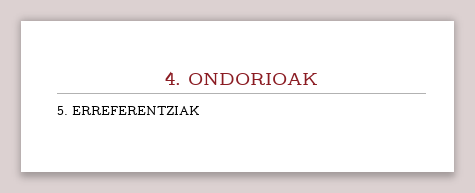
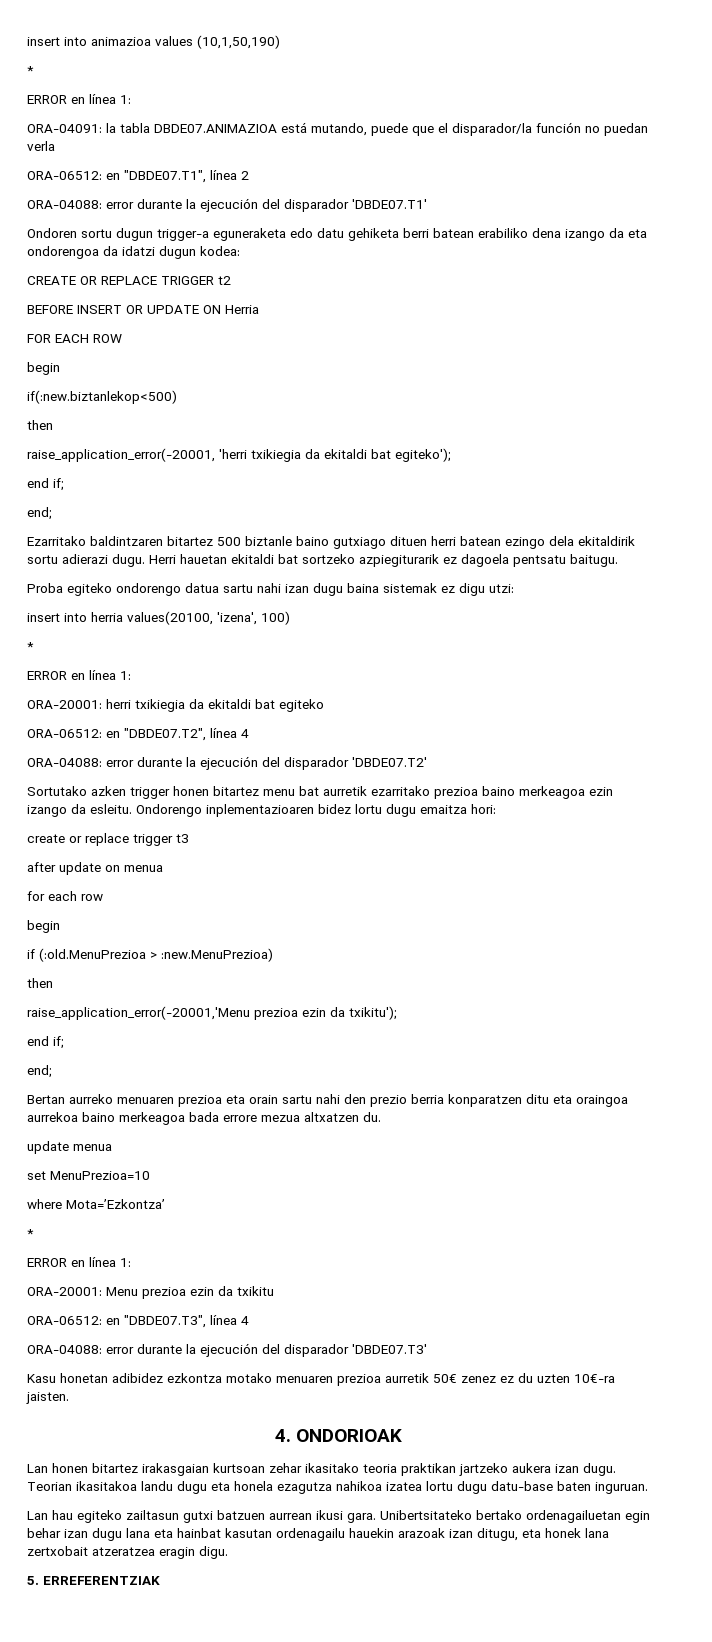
+ insert into animazioa values (10,1,50,190)
+ *
+ ERROR en línea 1:
+ ORA-04091: la tabla DBDE07.ANIMAZIOA está mutando, puede que el disparador/la función no puedan verla
+ ORA-06512: en "DBDE07.T1", línea 2
+ ORA-04088: error durante la ejecución del disparador 'DBDE07.T1'
+ Ondoren sortu dugun trigger-a eguneraketa edo datu gehiketa berri batean erabiliko dena izango da eta ondorengoa da idatzi dugun kodea:
+ CREATE OR REPLACE TRIGGER t2
+ BEFORE INSERT OR UPDATE ON Herria
+ FOR EACH ROW
+ begin
+ if(:new.biztanlekop<500)
+ then
+ raise_application_error(-20001, 'herri txikiegia da ekitaldi bat egiteko');
+ end if;
+ end;
+ Ezarritako baldintzaren bitartez 500 biztanle baino gutxiago dituen herri batean ezingo dela ekitaldirik sortu adierazi dugu. Herri hauetan ekitaldi bat sortzeko azpiegiturarik ez dagoela pentsatu baitugu.
+ Proba egiteko ondorengo datua sartu nahi izan dugu baina sistemak ez digu utzi:
+ insert into herria values(20100, 'izena', 100)
+ *
+ ERROR en línea 1:
+ ORA-20001: herri txikiegia da ekitaldi bat egiteko
+ ORA-06512: en "DBDE07.T2", línea 4
+ ORA-04088: error durante la ejecución del disparador 'DBDE07.T2'
+ Sortutako azken trigger honen bitartez menu bat aurretik ezarritako prezioa baino merkeagoa ezin izango da esleitu. Ondorengo inplementazioaren bidez lortu dugu emaitza hori:
+ create or replace trigger t3
+ after update on menua
+ for each row
+ begin
+ if (:old.MenuPrezioa > :new.MenuPrezioa)
+ then
+ raise_application_error(-20001,'Menu prezioa ezin da txikitu');
+ end if;
+ end;
+ Bertan aurreko menuaren prezioa eta orain sartu nahi den prezio berria konparatzen ditu eta oraingoa aurrekoa baino merkeagoa bada errore mezua altxatzen du.
+ update menua
+ set MenuPrezioa=10
+ where Mota=’Ezkontza’
+ *
+ ERROR en línea 1:
+ ORA-20001: Menu prezioa ezin da txikitu
+ ORA-06512: en "DBDE07.T3", línea 4
+ ORA-04088: error durante la ejecución del disparador 'DBDE07.T3'
+ Kasu honetan adibidez ezkontza motako menuaren prezioa aurretik 50€ zenez ez du uzten 10€-ra jaisten.
  4. ONDORIOAK
+ Lan honen bitartez irakasgaian kurtsoan zehar ikasitako teoria praktikan jartzeko aukera izan dugu. Teorian ikasitakoa landu dugu eta honela ezagutza nahikoa izatea lortu dugu datu-base baten inguruan.
+ Lan hau egiteko zailtasun gutxi batzuen aurrean ikusi gara. Unibertsitateko bertako ordenagailuetan egin behar izan dugu lana eta hainbat kasutan ordenagailu hauekin arazoak izan ditugu, eta honek lana zertxobait atzeratzea eragin digu.

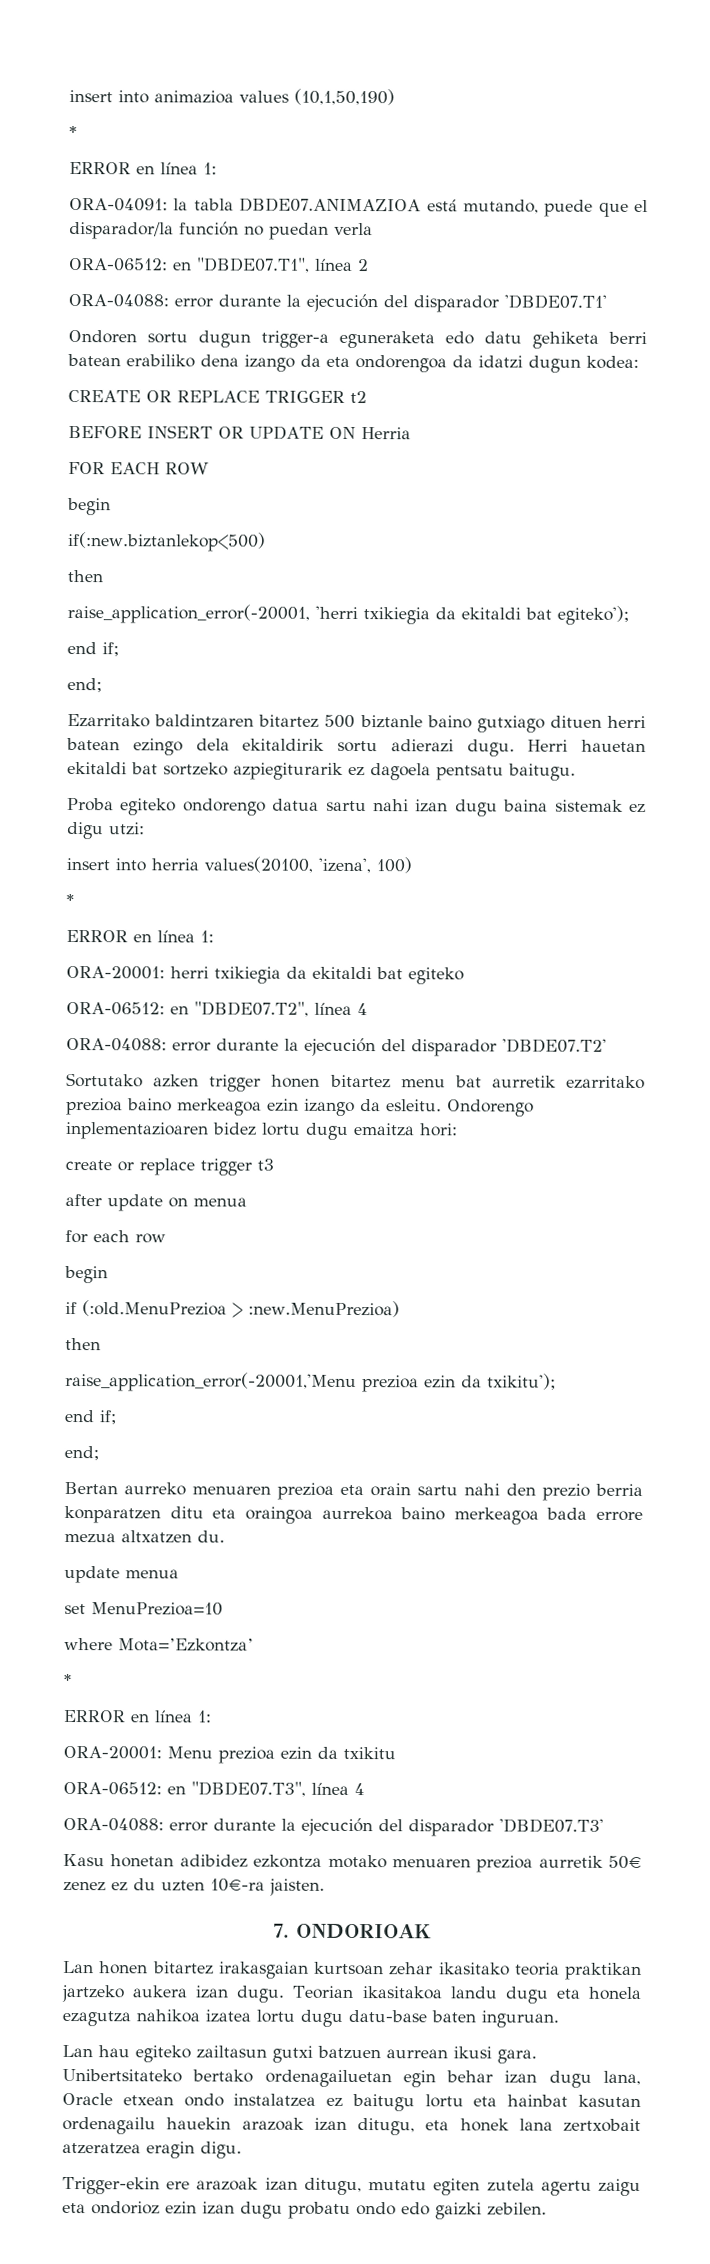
- 4. ONDORIOAK
+ 7. ONDORIOAK
- Unibertsitateko bertako ordenagailuetan egin behar izan dugu lana eta hainbat kasutan ordenagailu hauekin arazoak izan ditugu, eta honek lana zertxobait atzeratzea eragin digu.
+ Unibertsitateko bertako ordenagailuetan egin behar izan dugu lana, Oracle etxean ondo instalatzea ez baitugu lortu eta hainbat kasutan ordenagailu hauekin arazoak izan ditugu, eta honek lana zertxobait atzeratzea eragin digu.
- 5. ERREFERENTZIAK
+ Trigger-ekin ere arazoak izan ditugu, mutatu egiten zutela agertu zaigu eta ondorioz ezin izan dugu probatu ondo edo gaizki zebilen.

